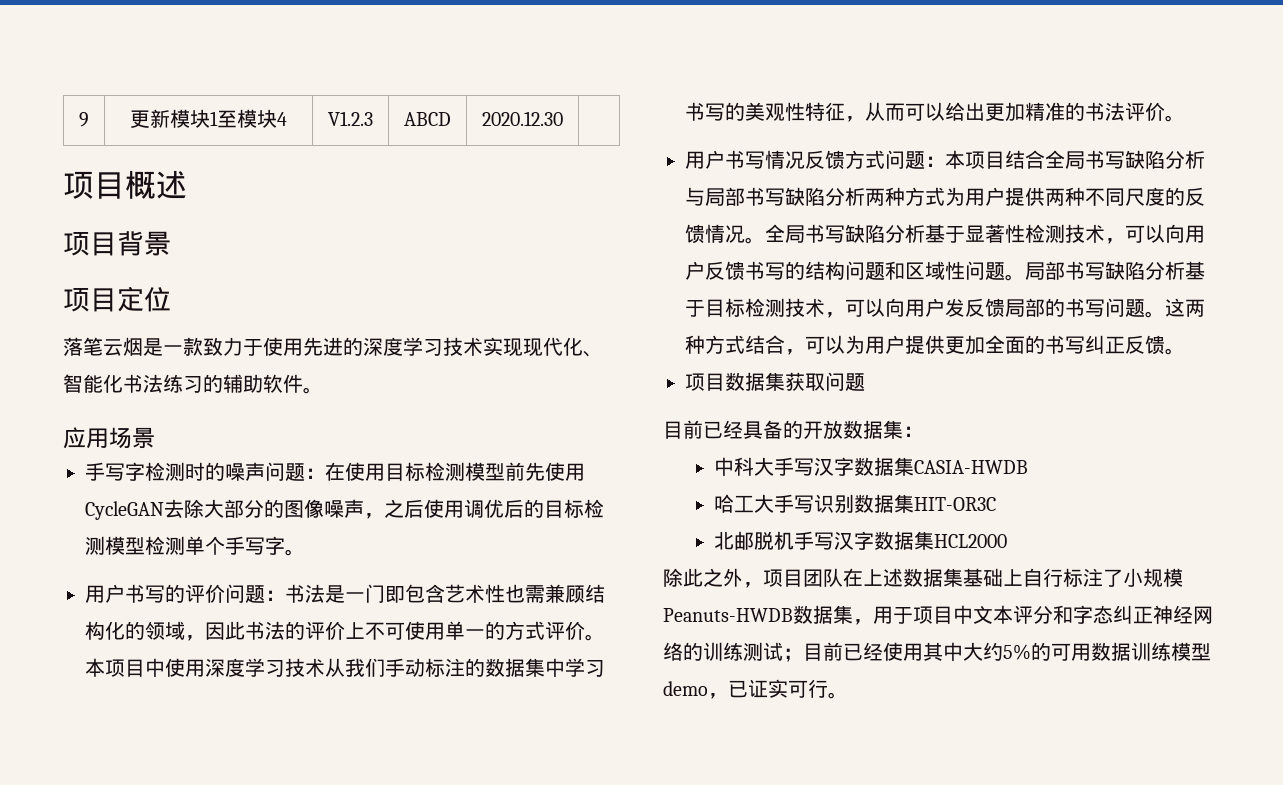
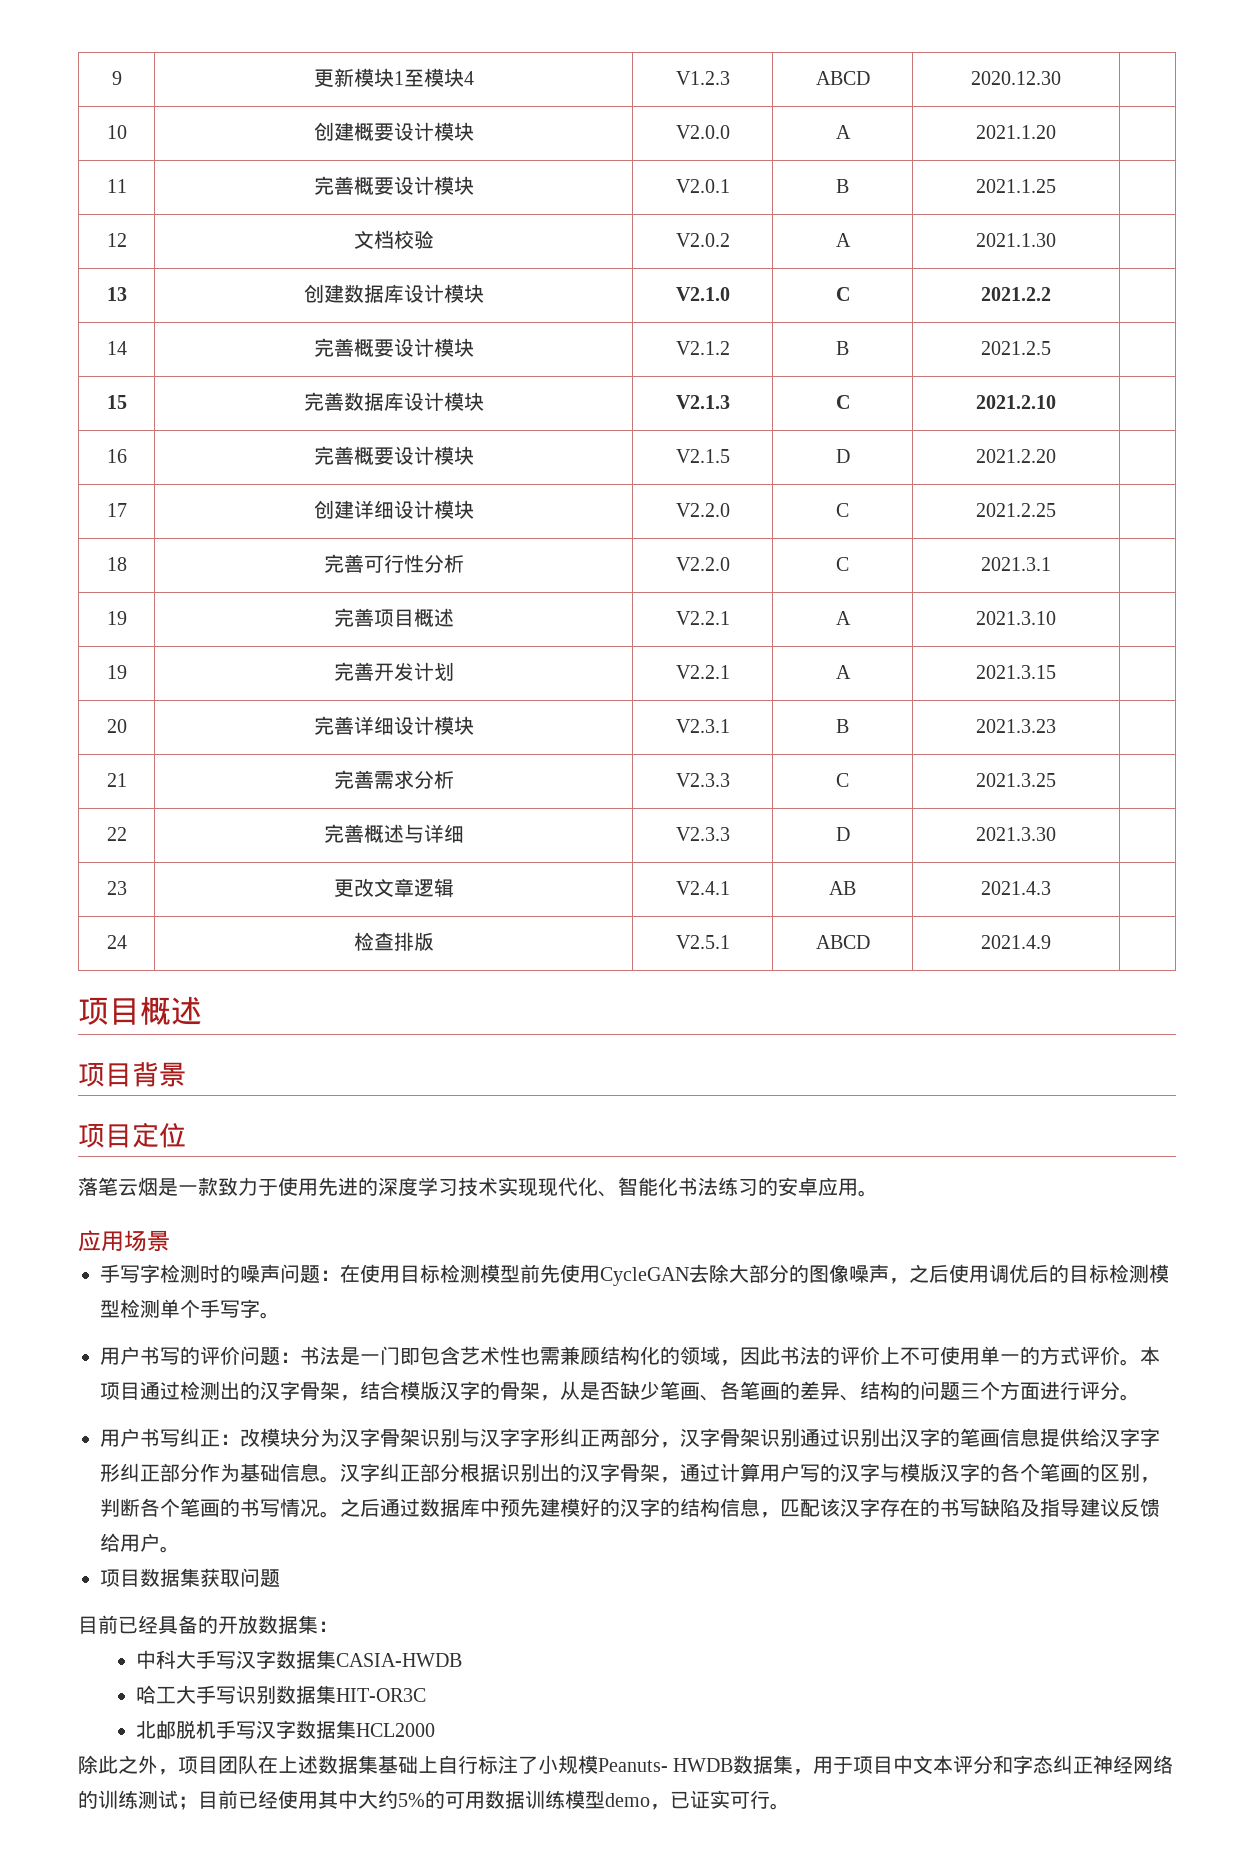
+ 10 | 创建概要设计模块 | V2.0.0 | A | 2021.1.20 |
+ 11 | 完善概要设计模块 | V2.0.1 | B | 2021.1.25 |
+ 12 | 文档校验 | V2.0.2 | A | 2021.1.30 |
+ 13 | 创建数据库设计模块 | V2.1.0 | C | 2021.2.2 |
+ 14 | 完善概要设计模块 | V2.1.2 | B | 2021.2.5 |
+ 15 | 完善数据库设计模块 | V2.1.3 | C | 2021.2.10 |
+ 16 | 完善概要设计模块 | V2.1.5 | D | 2021.2.20 |
+ 17 | 创建详细设计模块 | V2.2.0 | C | 2021.2.25 |
+ 18 | 完善可行性分析 | V2.2.0 | C | 2021.3.1 |
+ 19 | 完善项目概述 | V2.2.1 | A | 2021.3.10 |
+ 19 | 完善开发计划 | V2.2.1 | A | 2021.3.15 |
+ 20 | 完善详细设计模块 | V2.3.1 | B | 2021.3.23 |
+ 21 | 完善需求分析 | V2.3.3 | C | 2021.3.25 |
+ 22 | 完善概述与详细 | V2.3.3 | D | 2021.3.30 |
+ 23 | 更改文章逻辑 | V2.4.1 | AB | 2021.4.3 |
+ 24 | 检查排版 | V2.5.1 | ABCD | 2021.4.9 |
- 落笔云烟是一款致力于使用先进的深度学习技术实现现代化、智能化书法练习的辅助软件。
+ 落笔云烟是一款致力于使用先进的深度学习技术实现现代化、智能化书法练习的安卓应用。
- 本项目中使用深度学习技术从我们手动标注的数据集中学习书写的美观性特征，从而可以给出更加精准的书法评价。
- 用户书写情况反馈方式问题：本项目结合全局书写缺陷分析与局部书写缺陷分析两种方式为用户提供两种不同尺度的反馈情况。全局书写缺陷分析基于显著性检测技术，可以向用户反馈书写的结构问题和区域性问题。局部书写缺陷分析基于目标检测技术，可以向用户发反馈局部的书写问题。这两种方式结合，可以为用户提供更加全面的书写纠正反馈。
+ 本项目通过检测出的汉字骨架，结合模版汉字的骨架，从是否缺少笔画、各笔画的差异、结构的问题三个方面进行评分。
+ 用户书写纠正：改模块分为汉字骨架识别与汉字字形纠正两部分，汉字骨架识别通过识别出汉字的笔画信息提供给汉字字形纠正部分作为基础信息。汉字纠正部分根据识别出的汉字骨架，通过计算用户写的汉字与模版汉字的各个笔画的区别，判断各个笔画的书写情况。之后通过数据库中预先建模好的汉字的结构信息，匹配该汉字存在的书写缺陷及指导建议反馈给用户。
- 除此之外，项目团队在上述数据集基础上自行标注了小规模Peanuts-HWDB数据集，用于项目中文本评分和字态纠正神经网络的训练测试；目前已经使用其中大约5%的可用数据训练模型demo，已证实可行。
+ 除此之外，项目团队在上述数据集基础上自行标注了小规模Peanuts- HWDB数据集，用于项目中文本评分和字态纠正神经网络的训练测试；目前已经使用其中大约5%的可用数据训练模型demo，已证实可行。

